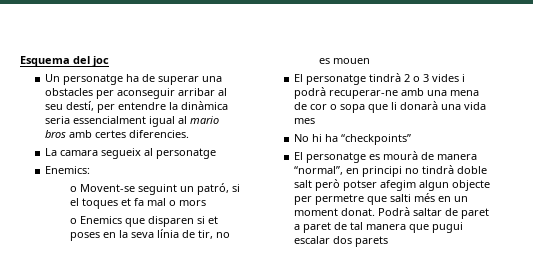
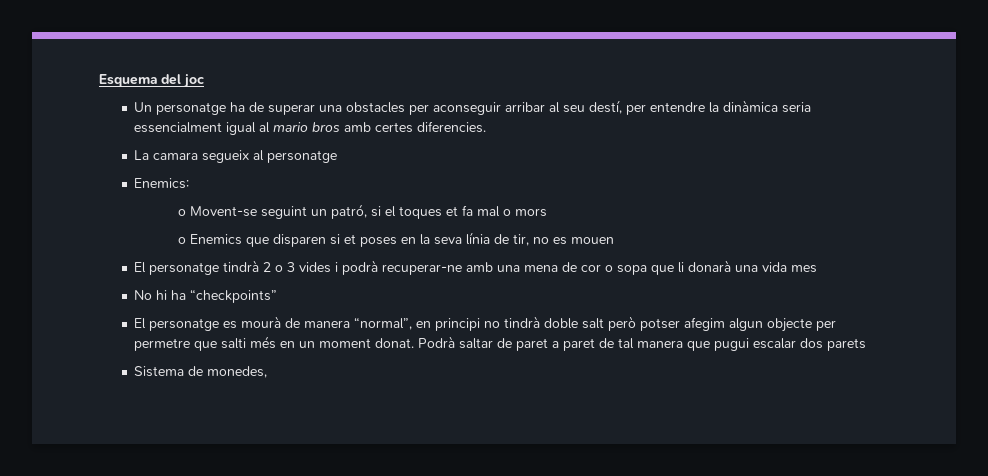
+ Sistema de monedes,

